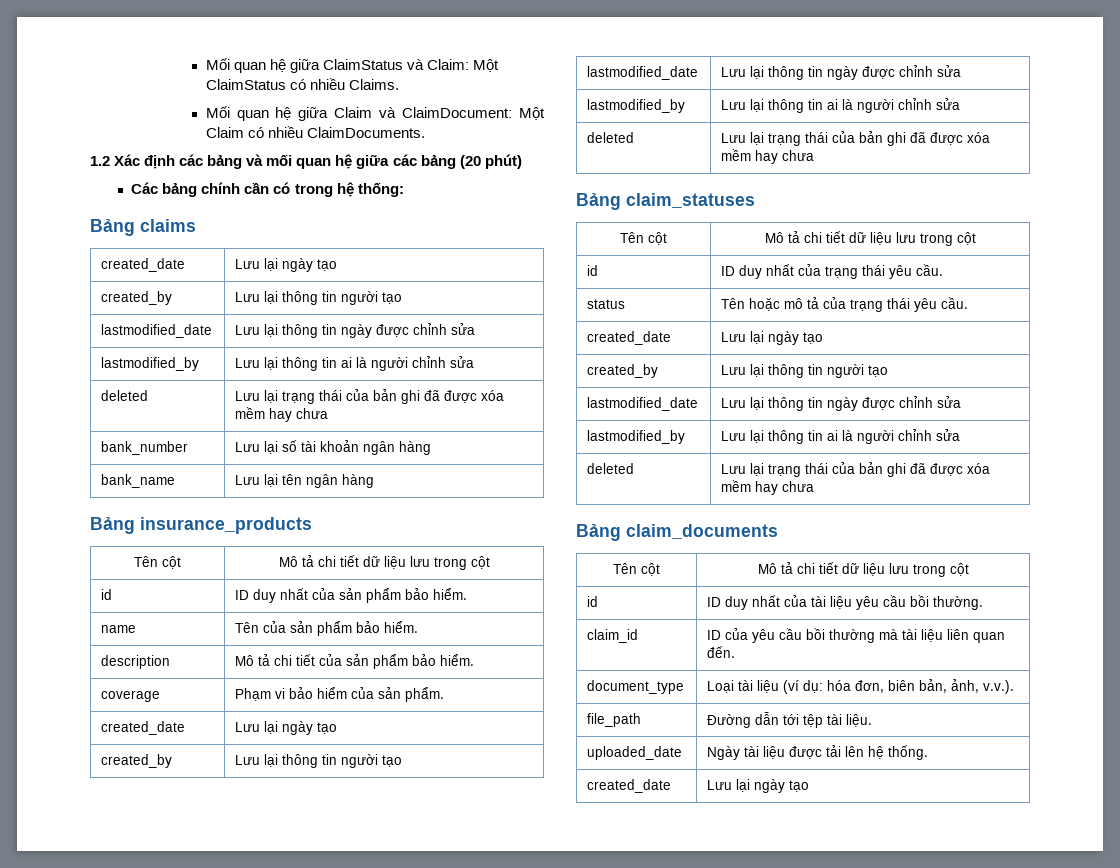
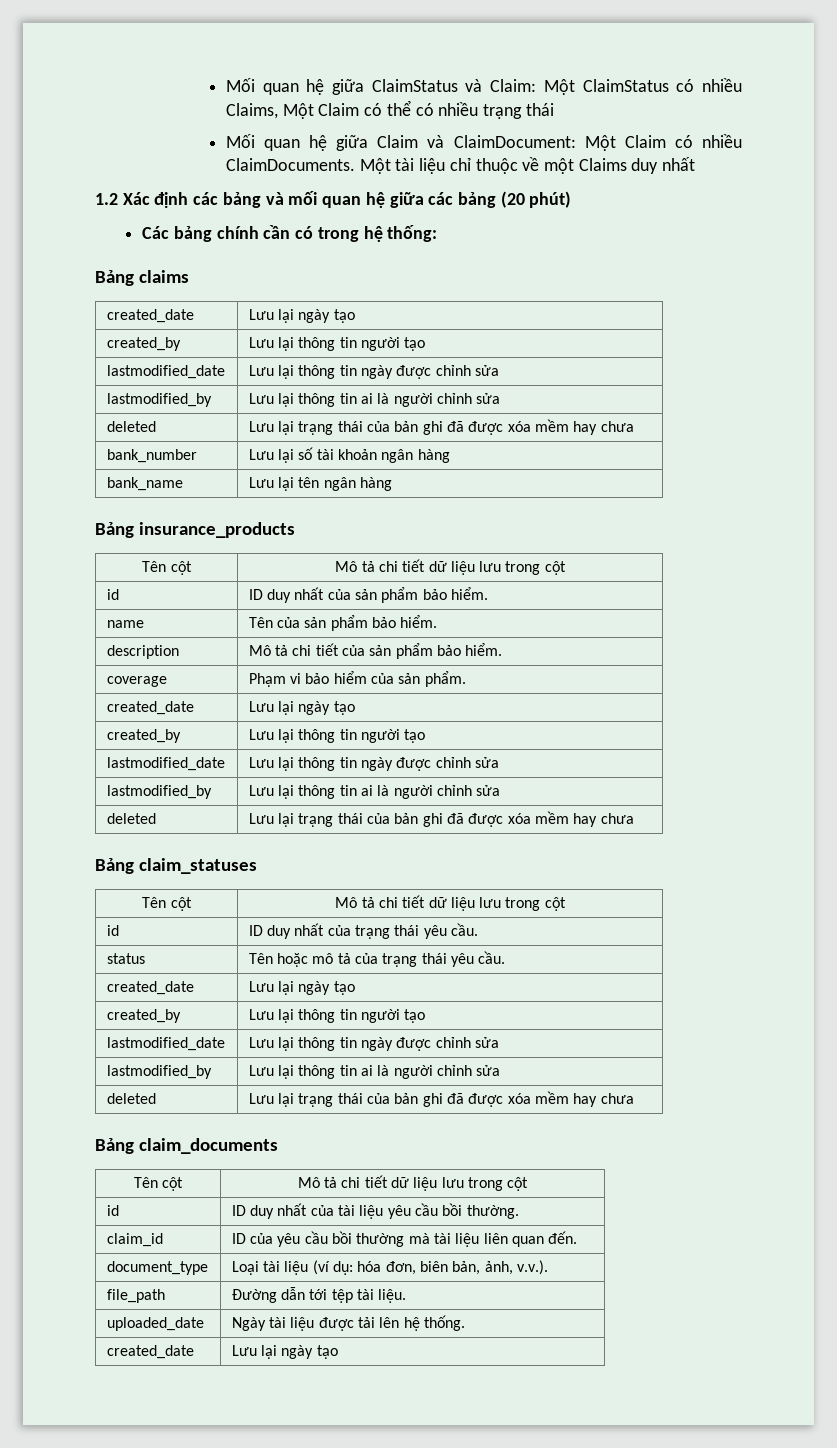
- Mối quan hệ giữa ClaimStatus và Claim: Một ClaimStatus có nhiều Claims.
+ Mối quan hệ giữa ClaimStatus và Claim: Một ClaimStatus có nhiều Claims, Một Claim có thể có nhiều trạng thái
+ Một tài liệu chỉ thuộc về một Claims duy nhất

